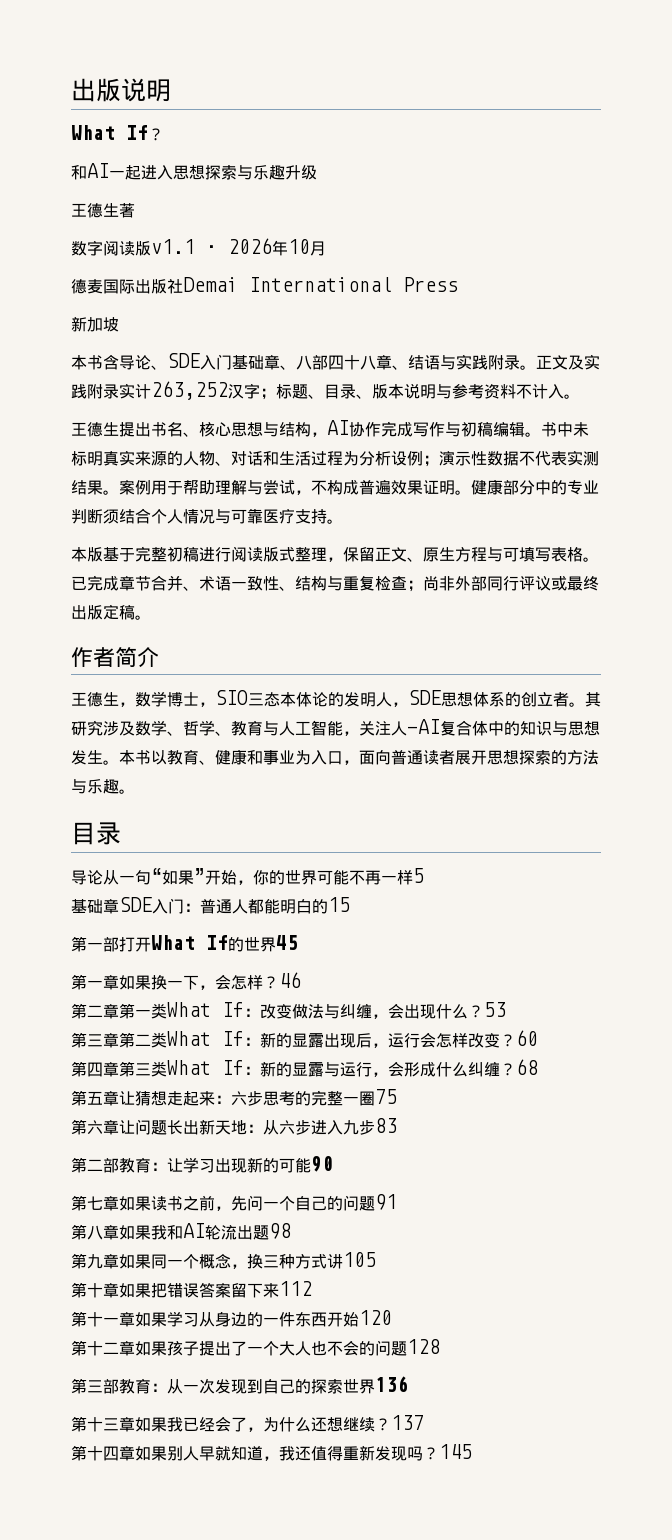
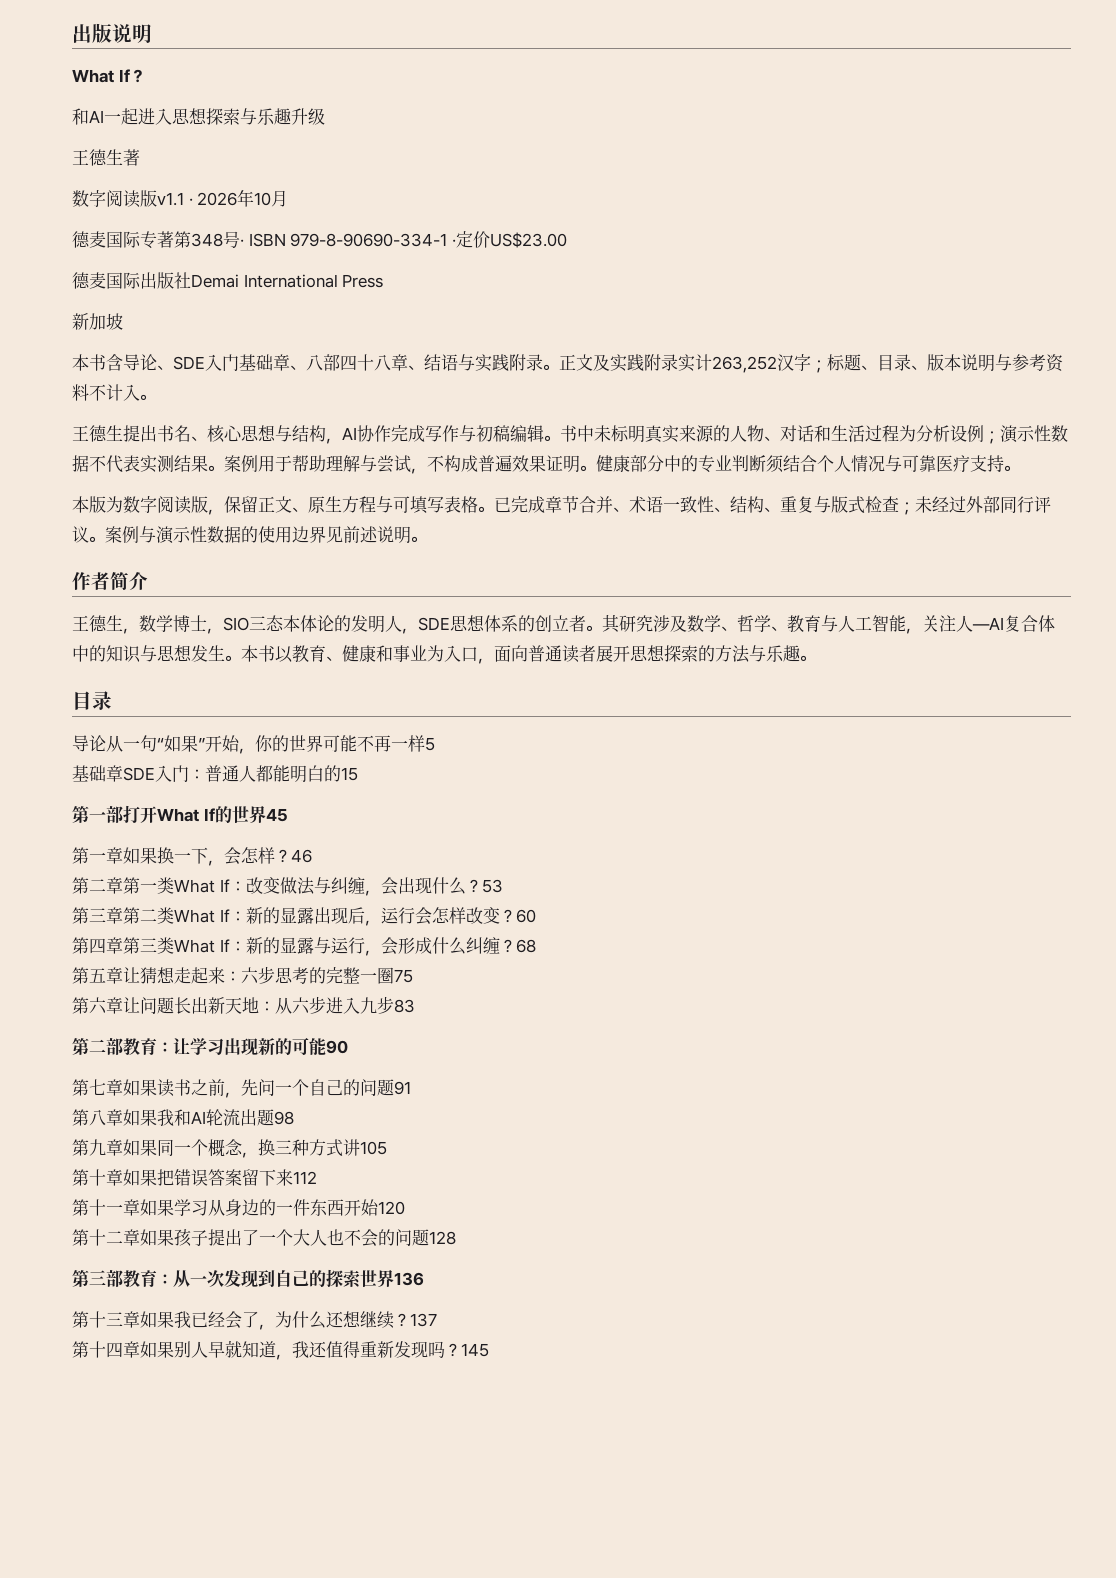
+ 德麦国际专著第348号· ISBN 979-8-90690-334-1 ·定价US$23.00
- 本版基于完整初稿进行阅读版式整理，保留正文、原生方程与可填写表格。
+ 本版为数字阅读版，保留正文、原生方程与可填写表格。
- 已完成章节合并、术语一致性、结构与重复检查；尚非外部同行评议或最终出版定稿。
+ 已完成章节合并、术语一致性、结构、重复与版式检查；未经过外部同行评议。案例与演示性数据的使用边界见前述说明。

